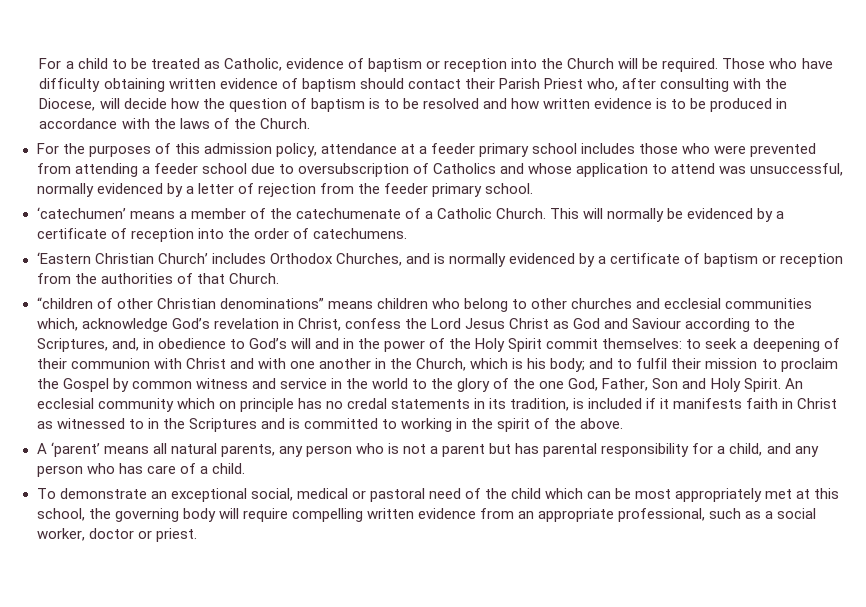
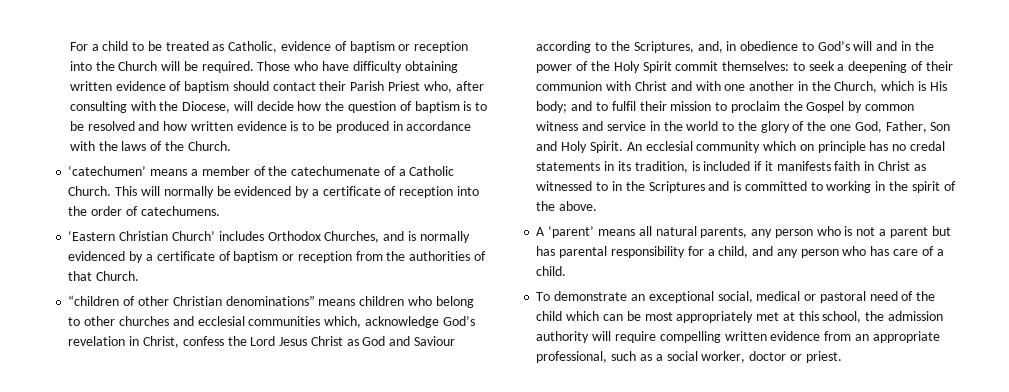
- For the purposes of this admission policy, attendance at a feeder primary school includes those who were prevented from attending a feeder school due to oversubscription of Catholics and whose application to attend was unsuccessful, normally evidenced by a letter of rejection from the feeder primary school.
- to seek a deepening of their communion with Christ and with one another in the Church, which is his body;
+ to seek a deepening of their communion with Christ and with one another in the Church, which is His body;
- To demonstrate an exceptional social, medical or pastoral need of the child which can be most appropriately met at this school, the governing body will require compelling written evidence from an appropriate professional, such as a social worker, doctor or priest.
+ To demonstrate an exceptional social, medical or pastoral need of the child which can be most appropriately met at this school, the admission authority will require compelling written evidence from an appropriate professional, such as a social worker, doctor or priest.

